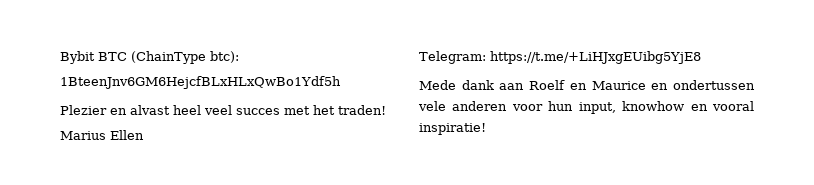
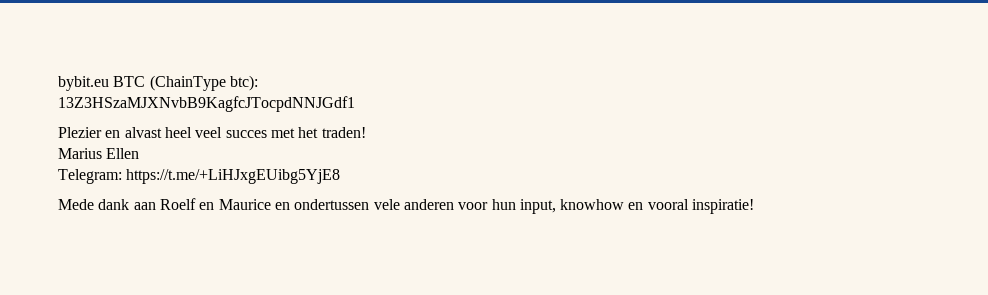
- Bybit BTC (ChainType btc):
+ bybit.eu BTC (ChainType btc):
- 1BteenJnv6GM6HejcfBLxHLxQwBo1Ydf5h
+ 13Z3HSzaMJXNvbB9KagfcJTocpdNNJGdf1

